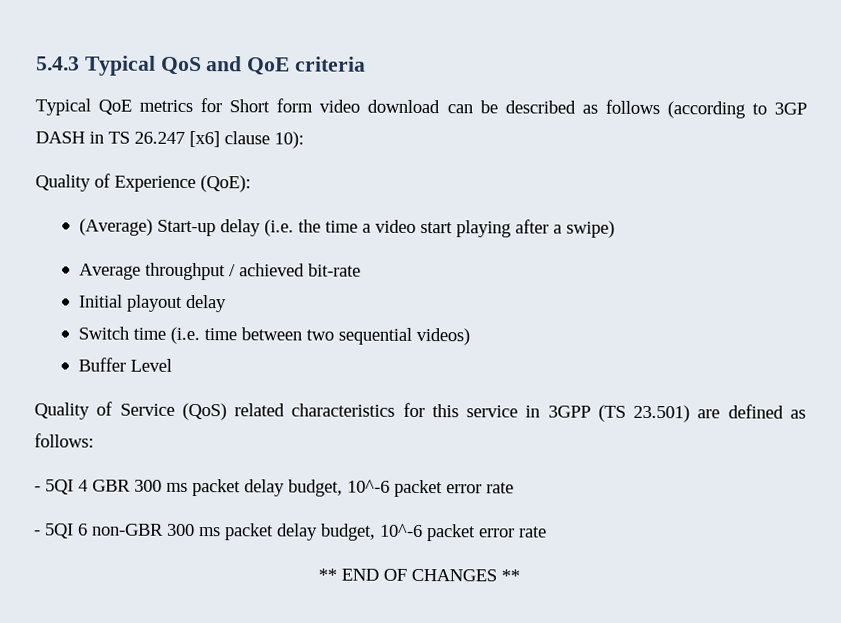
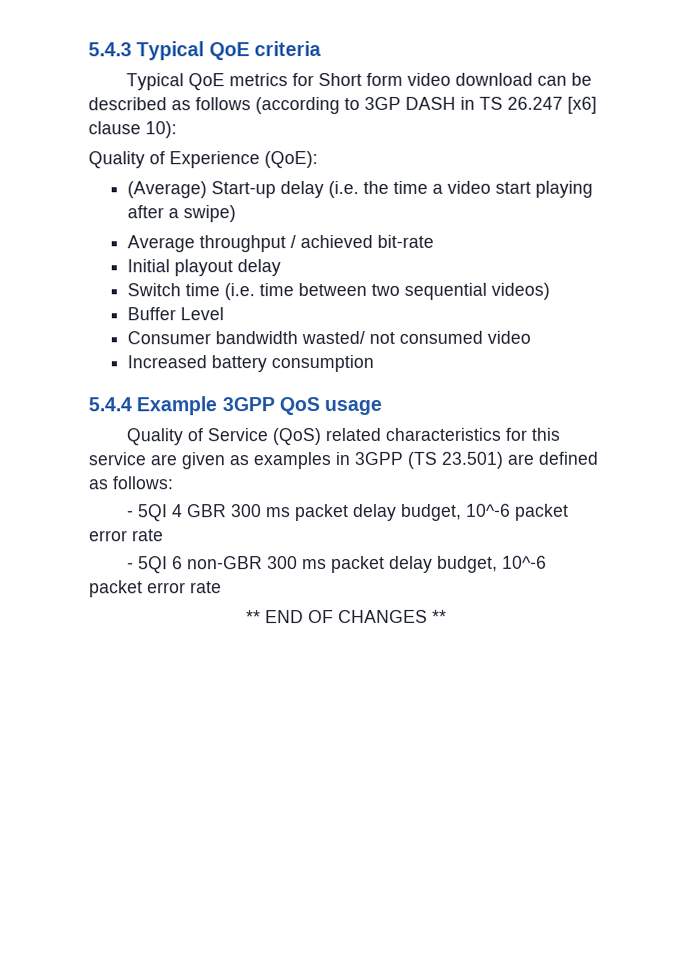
- 5.4.3 Typical QoS and QoE criteria
+ 5.4.3 Typical QoE criteria
+ Consumer bandwidth wasted/ not consumed video
+ Increased battery consumption
+ 5.4.4 Example 3GPP QoS usage
- Quality of Service (QoS) related characteristics for this service in 3GPP (TS 23.501) are defined as follows:
+ Quality of Service (QoS) related characteristics for this service are given as examples in 3GPP (TS 23.501) are defined as follows:

